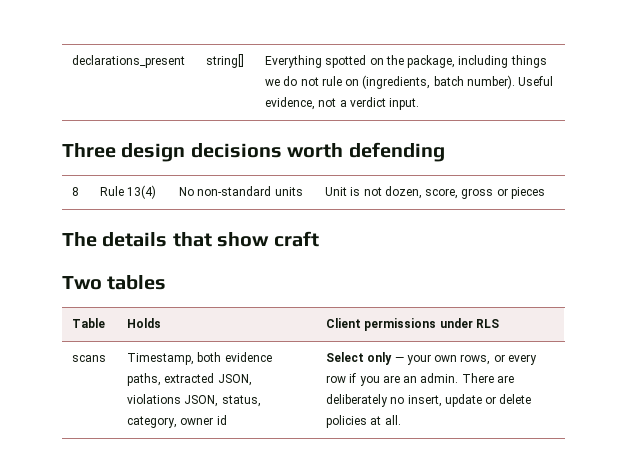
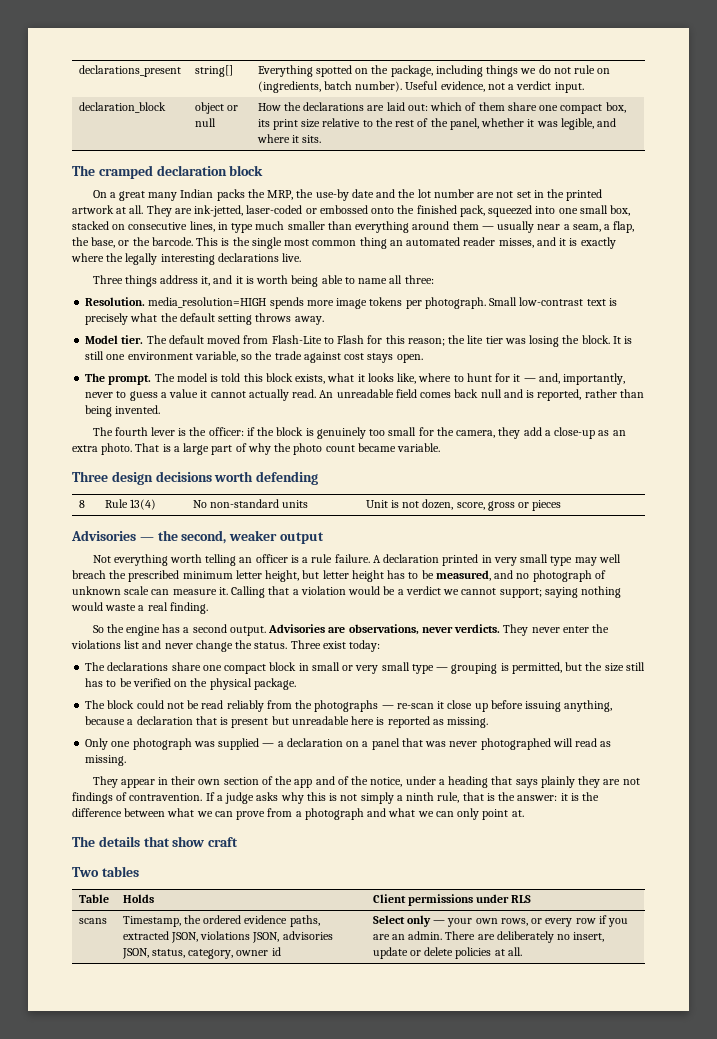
+ declaration_block | object or null | How the declarations are laid out: which of them share one compact box, its print size relative to the rest of the panel, whether it was legible, and where it sits.
+ The cramped declaration block
+ On a great many Indian packs the MRP, the use-by date and the lot number are not set in the printed artwork at all. They are ink-jetted, laser-coded or embossed onto the finished pack, squeezed into one small box, stacked on consecutive lines, in type much smaller than everything around them — usually near a seam, a flap, the base, or the barcode. This is the single most common thing an automated reader misses, and it is exactly where the legally interesting declarations live.
+ Three things address it, and it is worth being able to name all three:
+ Resolution. media_resolution=HIGH spends more image tokens per photograph. Small low-contrast text is precisely what the default setting throws away.
+ Model tier. The default moved from Flash-Lite to Flash for this reason; the lite tier was losing the block. It is still one environment variable, so the trade against cost stays open.
+ The prompt. The model is told this block exists, what it looks like, where to hunt for it — and, importantly, never to guess a value it cannot actually read. An unreadable field comes back null and is reported, rather than being invented.
+ The fourth lever is the officer: if the block is genuinely too small for the camera, they add a close-up as an extra photo. That is a large part of why the photo count became variable.
+ Advisories — the second, weaker output
+ Not everything worth telling an officer is a rule failure. A declaration printed in very small type may well breach the prescribed minimum letter height, but letter height has to be measured, and no photograph of unknown scale can measure it. Calling that a violation would be a verdict we cannot support; saying nothing would waste a real finding.
+ So the engine has a second output. Advisories are observations, never verdicts. They never enter the violations list and never change the status. Three exist today:
+ The declarations share one compact block in small or very small type — grouping is permitted, but the size still has to be verified on the physical package.
+ The block could not be read reliably from the photographs — re-scan it close up before issuing anything, because a declaration that is present but unreadable here is reported as missing.
+ Only one photograph was supplied — a declaration on a panel that was never photographed will read as missing.
+ They appear in their own section of the app and of the notice, under a heading that says plainly they are not findings of contravention. If a judge asks why this is not simply a ninth rule, that is the answer: it is the difference between what we can prove from a photograph and what we can only point at.
- Timestamp, both evidence paths, extracted JSON, violations JSON, status, category, owner id
+ Timestamp, the ordered evidence paths, extracted JSON, violations JSON, advisories JSON, status, category, owner id

